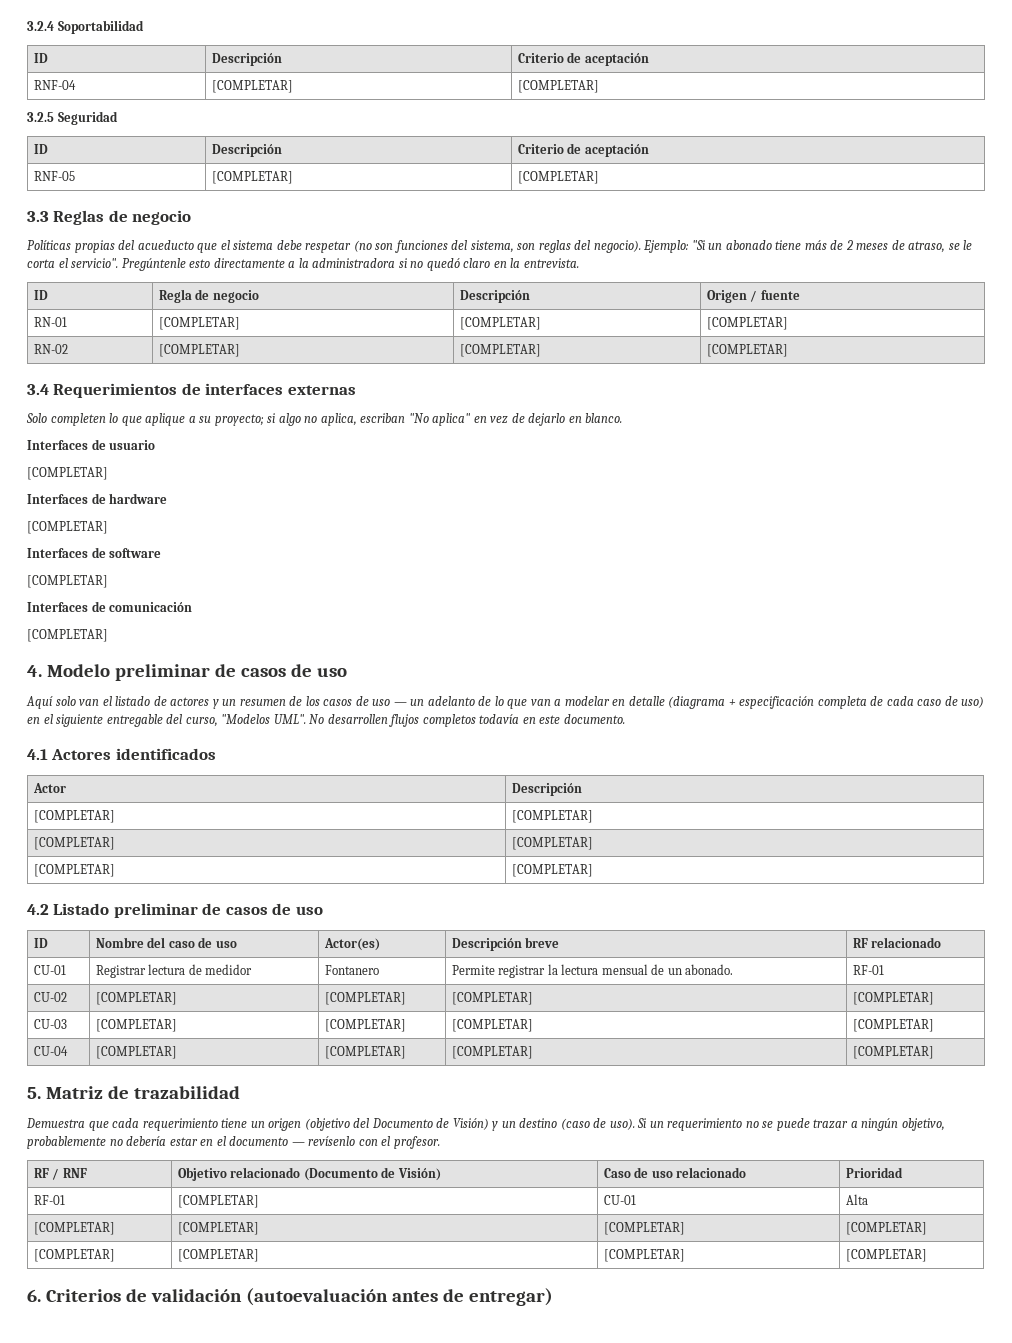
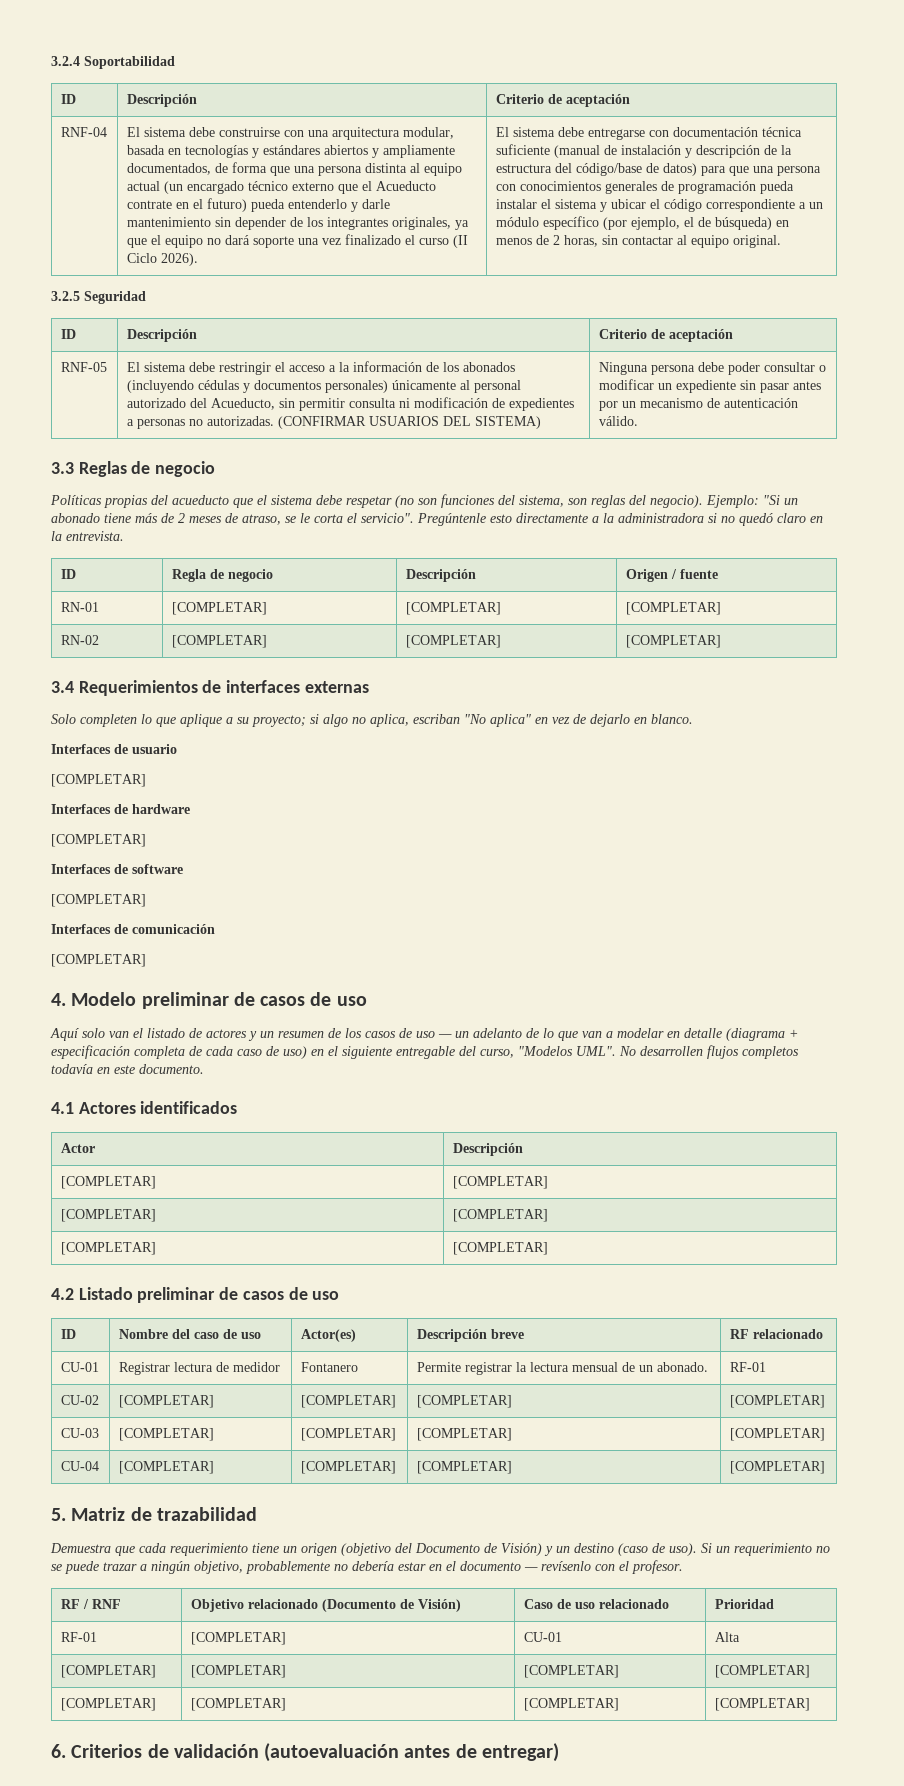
- RNF-04 | [COMPLETAR] | [COMPLETAR]
+ RNF-04 | El sistema debe construirse con una arquitectura modular, basada en tecnologías y estándares abiertos y ampliamente documentados, de forma que una persona distinta al equipo actual (un encargado técnico externo que el Acueducto contrate en el futuro) pueda entenderlo y darle mantenimiento sin depender de los integrantes originales, ya que el equipo no dará soporte una vez finalizado el curso (II Ciclo 2026). | El sistema debe entregarse con documentación técnica suficiente (manual de instalación y descripción de la estructura del código/base de datos) para que una persona con conocimientos generales de programación pueda instalar el sistema y ubicar el código correspondiente a un módulo específico (por ejemplo, el de búsqueda) en menos de 2 horas, sin contactar al equipo original.
- RNF-05 | [COMPLETAR] | [COMPLETAR]
+ RNF-05 | El sistema debe restringir el acceso a la información de los abonados (incluyendo cédulas y documentos personales) únicamente al personal autorizado del Acueducto, sin permitir consulta ni modificación de expedientes a personas no autorizadas. (CONFIRMAR USUARIOS DEL SISTEMA) | Ninguna persona debe poder consultar o modificar un expediente sin pasar antes por un mecanismo de autenticación válido.

